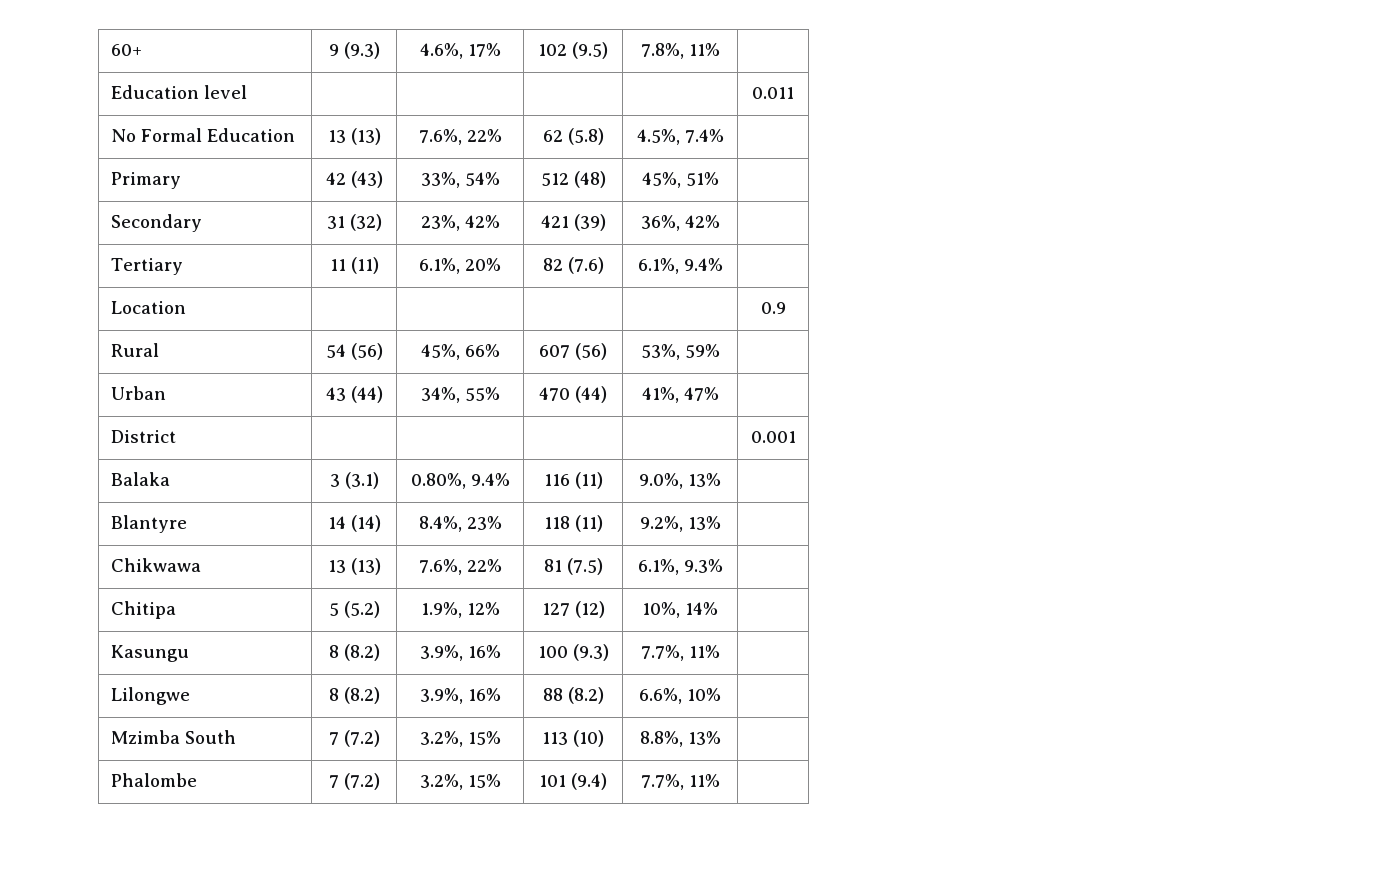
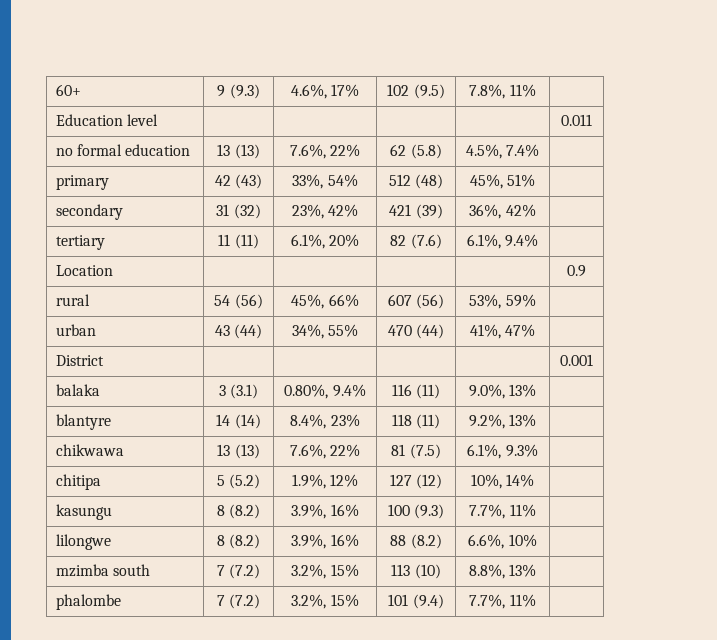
- No Formal Education | 13 (13) | 7.6%, 22% | 62 (5.8) | 4.5%, 7.4% |
+ no formal education | 13 (13) | 7.6%, 22% | 62 (5.8) | 4.5%, 7.4% |
- Primary | 42 (43) | 33%, 54% | 512 (48) | 45%, 51% |
+ primary | 42 (43) | 33%, 54% | 512 (48) | 45%, 51% |
- Secondary | 31 (32) | 23%, 42% | 421 (39) | 36%, 42% |
+ secondary | 31 (32) | 23%, 42% | 421 (39) | 36%, 42% |
- Tertiary | 11 (11) | 6.1%, 20% | 82 (7.6) | 6.1%, 9.4% |
+ tertiary | 11 (11) | 6.1%, 20% | 82 (7.6) | 6.1%, 9.4% |
- Rural | 54 (56) | 45%, 66% | 607 (56) | 53%, 59% |
+ rural | 54 (56) | 45%, 66% | 607 (56) | 53%, 59% |
- Urban | 43 (44) | 34%, 55% | 470 (44) | 41%, 47% |
+ urban | 43 (44) | 34%, 55% | 470 (44) | 41%, 47% |
- Balaka | 3 (3.1) | 0.80%, 9.4% | 116 (11) | 9.0%, 13% |
+ balaka | 3 (3.1) | 0.80%, 9.4% | 116 (11) | 9.0%, 13% |
- Blantyre | 14 (14) | 8.4%, 23% | 118 (11) | 9.2%, 13% |
+ blantyre | 14 (14) | 8.4%, 23% | 118 (11) | 9.2%, 13% |
- Chikwawa | 13 (13) | 7.6%, 22% | 81 (7.5) | 6.1%, 9.3% |
+ chikwawa | 13 (13) | 7.6%, 22% | 81 (7.5) | 6.1%, 9.3% |
- Chitipa | 5 (5.2) | 1.9%, 12% | 127 (12) | 10%, 14% |
+ chitipa | 5 (5.2) | 1.9%, 12% | 127 (12) | 10%, 14% |
- Kasungu | 8 (8.2) | 3.9%, 16% | 100 (9.3) | 7.7%, 11% |
+ kasungu | 8 (8.2) | 3.9%, 16% | 100 (9.3) | 7.7%, 11% |
- Lilongwe | 8 (8.2) | 3.9%, 16% | 88 (8.2) | 6.6%, 10% |
+ lilongwe | 8 (8.2) | 3.9%, 16% | 88 (8.2) | 6.6%, 10% |
- Mzimba South | 7 (7.2) | 3.2%, 15% | 113 (10) | 8.8%, 13% |
+ mzimba south | 7 (7.2) | 3.2%, 15% | 113 (10) | 8.8%, 13% |
- Phalombe | 7 (7.2) | 3.2%, 15% | 101 (9.4) | 7.7%, 11% |
+ phalombe | 7 (7.2) | 3.2%, 15% | 101 (9.4) | 7.7%, 11% |

